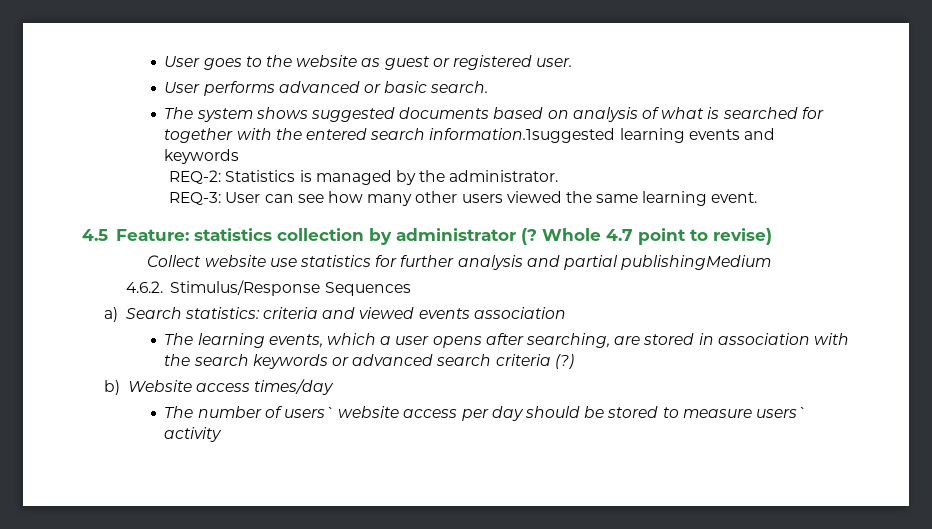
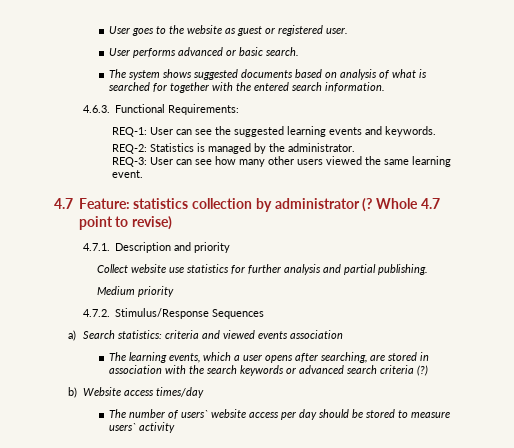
- The system shows suggested documents based on analysis of what is searched for together with the entered search information.1suggested learning events and keywords
+ The system shows suggested documents based on analysis of what is searched for together with the entered search information.
+ 4.6.3. Functional Requirements:
+ REQ-1: User can see the suggested learning events and keywords.
- 4.5 Feature: statistics collection by administrator (?
+ 4.7 Feature: statistics collection by administrator (?
+ 4.7.1. Description and priority
- Collect website use statistics for further analysis and partial publishingMedium
- 4.6.2. Stimulus/Response Sequences
+ Collect website use statistics for further analysis and partial publishing.
+ Medium priority
+ 4.7.2. Stimulus/Response Sequences

